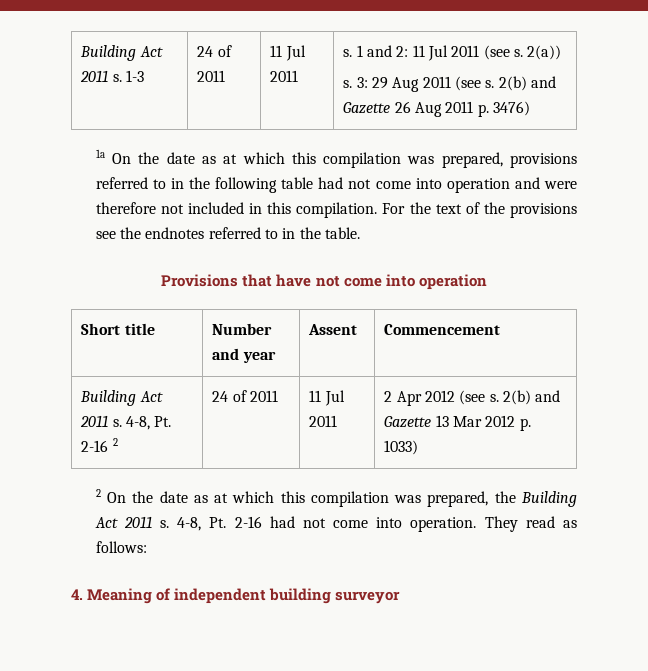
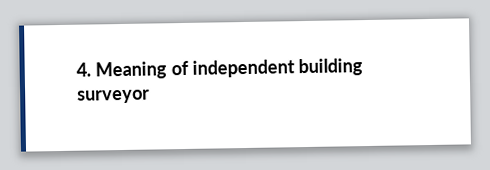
- Building Act 2011 s. 1-3 | 24 of 2011 | 11 Jul 2011 | s. 1 and 2: 11 Jul 2011 (see s. 2(a))
- s. 3: 29 Aug 2011 (see s. 2(b) and Gazette 26 Aug 2011 p. 3476)
- 1a On the date as at which this compilation was prepared, provisions referred to in the following table had not come into operation and were therefore not included in this compilation. For the text of the provisions see the endnotes referred to in the table.
- Provisions that have not come into operation
- Short title | Number and year | Assent | Commencement
- Building Act 2011 s. 4-8, Pt. 2-16 2 | 24 of 2011 | 11 Jul 2011 | 2 Apr 2012 (see s. 2(b) and Gazette 13 Mar 2012 p. 1033)
- 2 On the date as at which this compilation was prepared, the Building Act 2011 s. 4-8, Pt. 2-16 had not come into operation. They read as follows:

